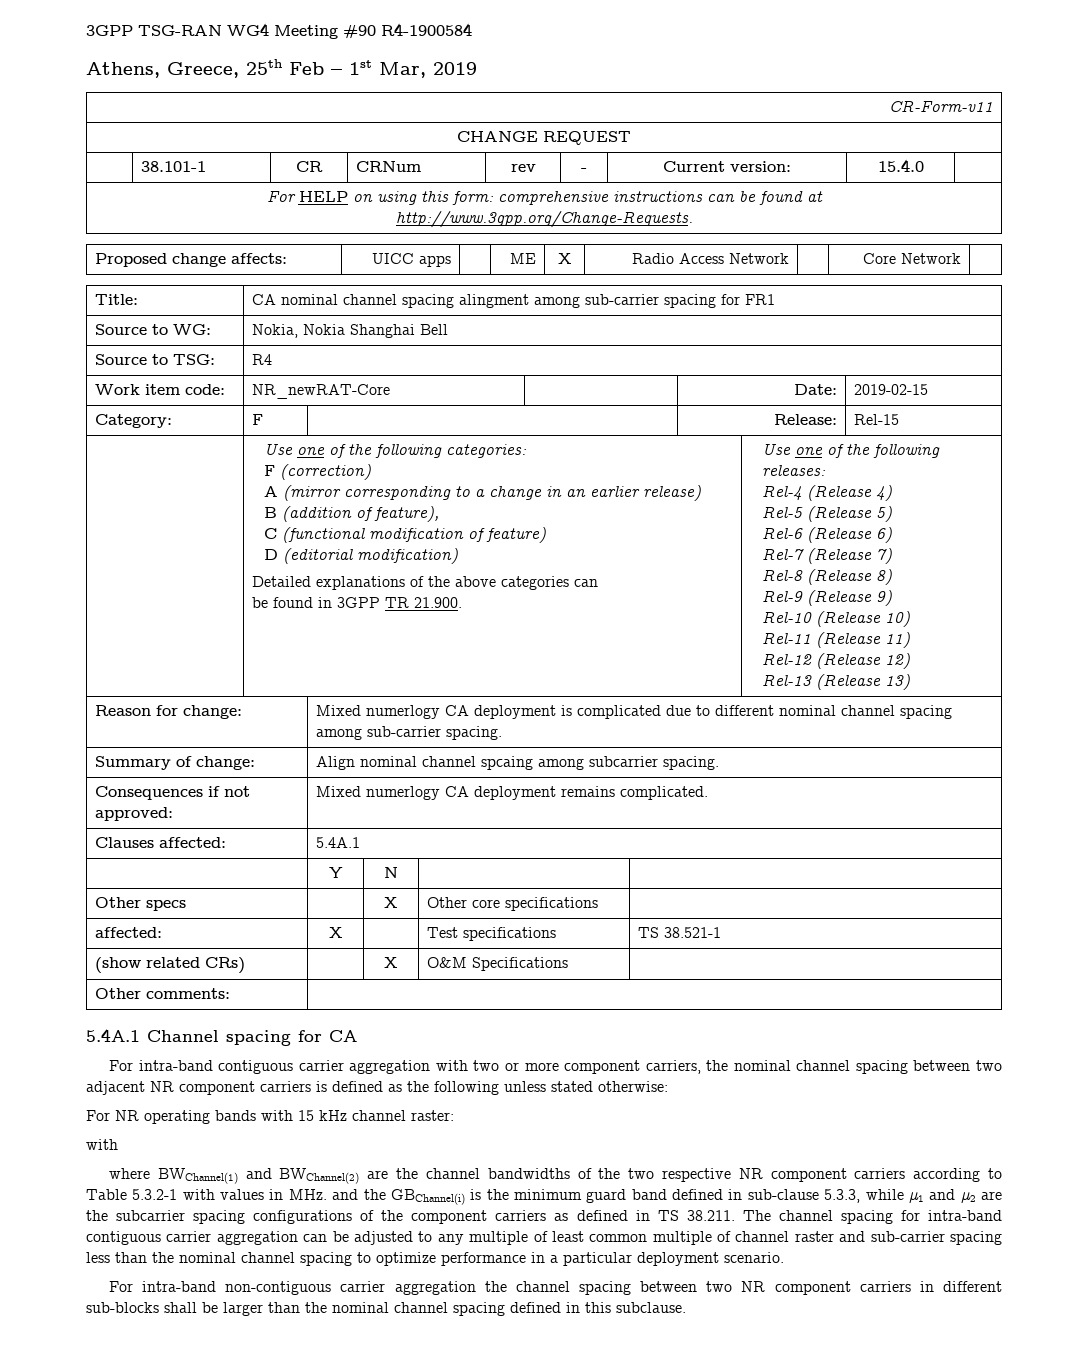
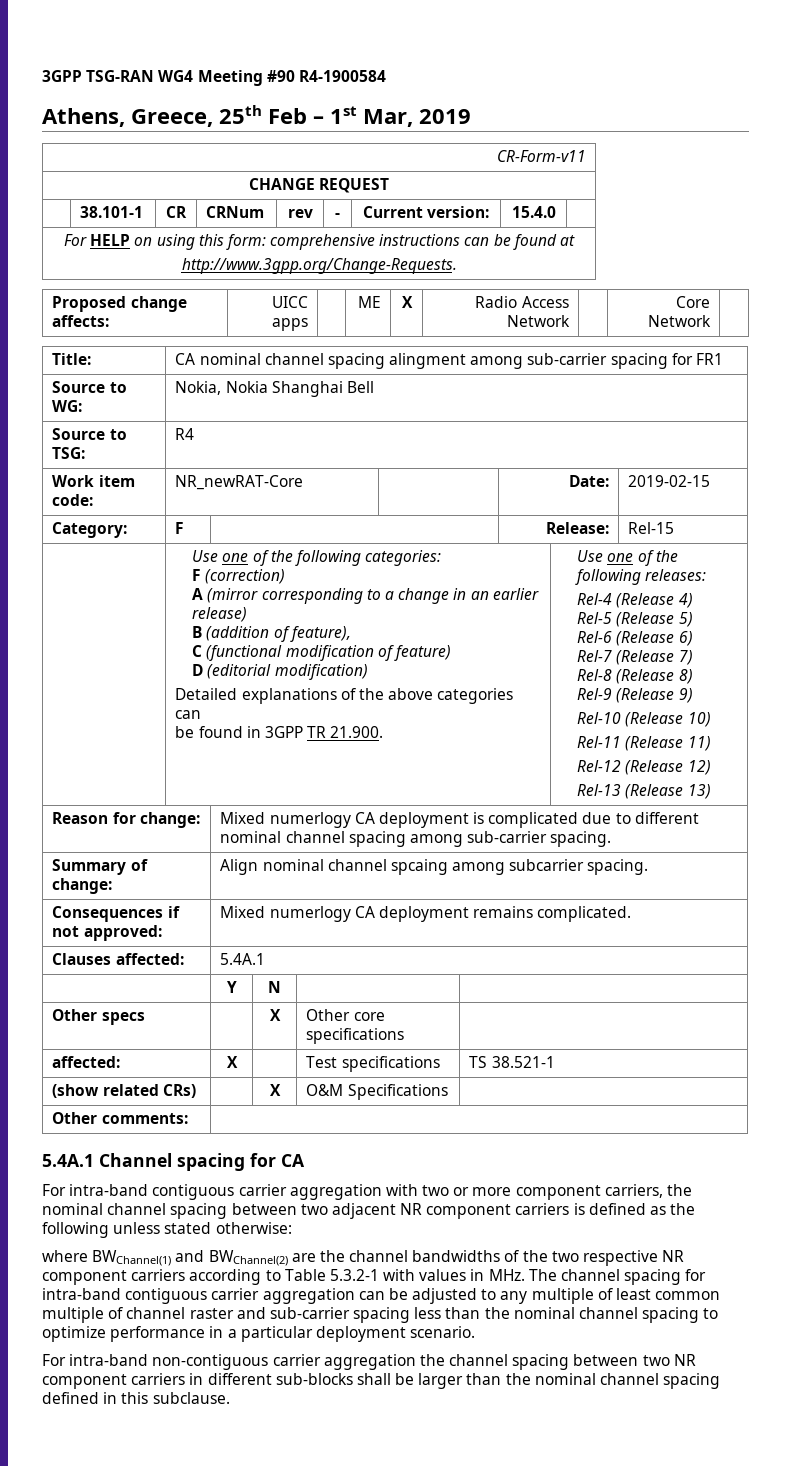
- For NR operating bands with 15 kHz channel raster:
- with
- where BWChannel(1) and BWChannel(2) are the channel bandwidths of the two respective NR component carriers according to Table 5.3.2-1 with values in MHz. and the GBChannel(i) is the minimum guard band defined in sub-clause 5.3.3, while µ1 and µ2 are the subcarrier spacing configurations of the component carriers as defined in TS 38.211. The channel spacing for intra-band contiguous carrier aggregation can be adjusted to any multiple of least common multiple of channel raster and sub-carrier spacing less than the nominal channel spacing to optimize performance in a particular deployment scenario.
+ where BWChannel(1) and BWChannel(2) are the channel bandwidths of the two respective NR component carriers according to Table 5.3.2-1 with values in MHz. The channel spacing for intra-band contiguous carrier aggregation can be adjusted to any multiple of least common multiple of channel raster and sub-carrier spacing less than the nominal channel spacing to optimize performance in a particular deployment scenario.

